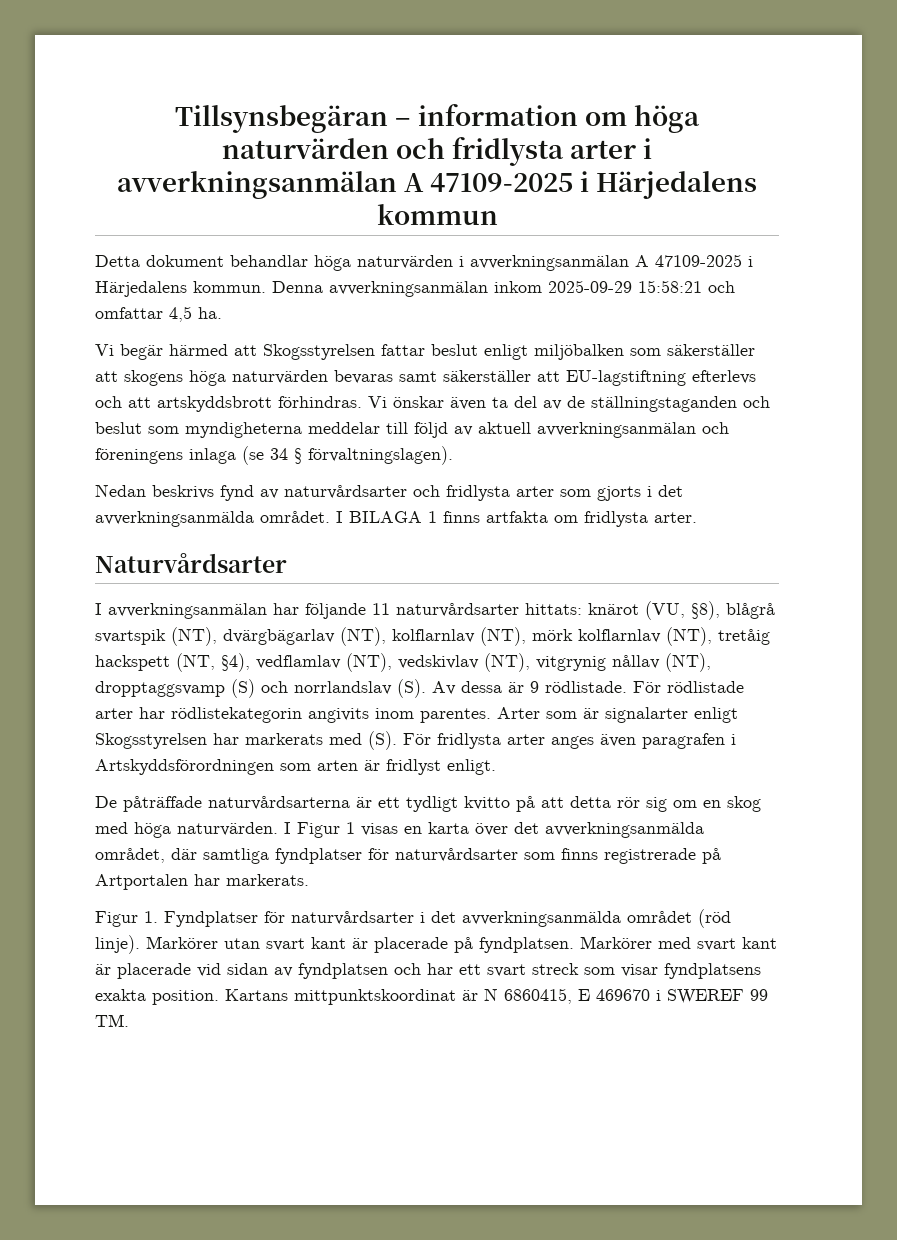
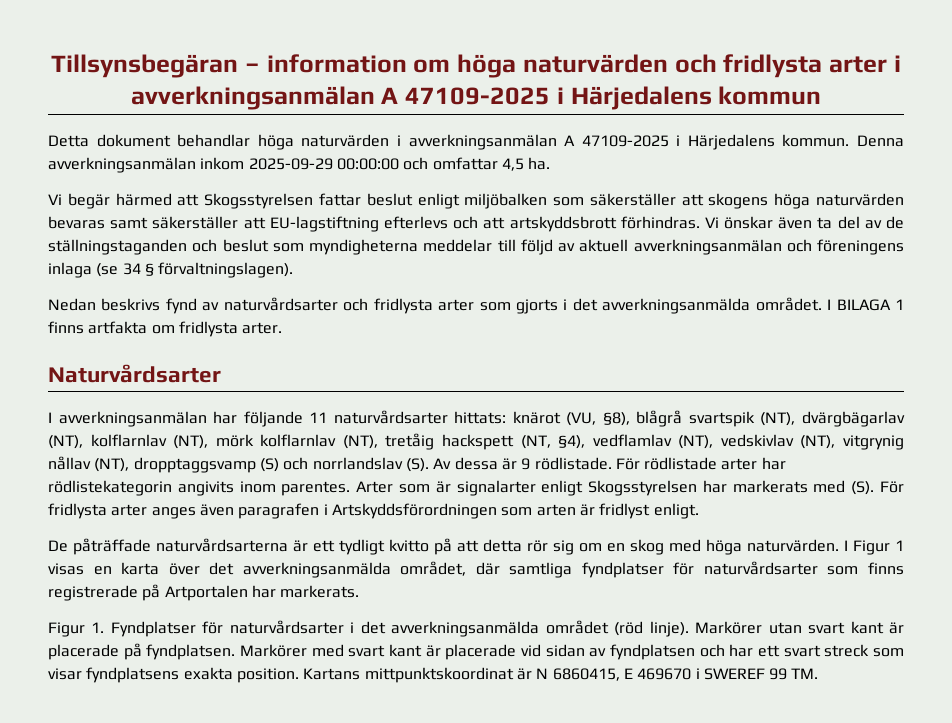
- Denna avverkningsanmälan inkom 2025-09-29 15:58:21 och omfattar 4,5 ha.
+ Denna avverkningsanmälan inkom 2025-09-29 00:00:00 och omfattar 4,5 ha.

